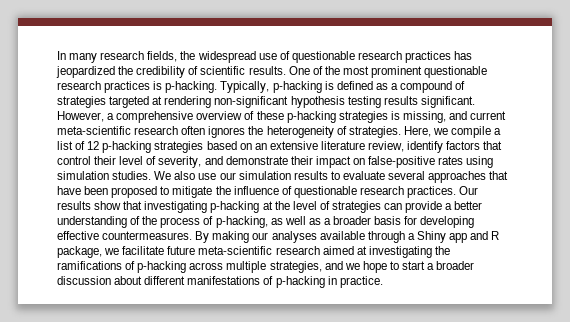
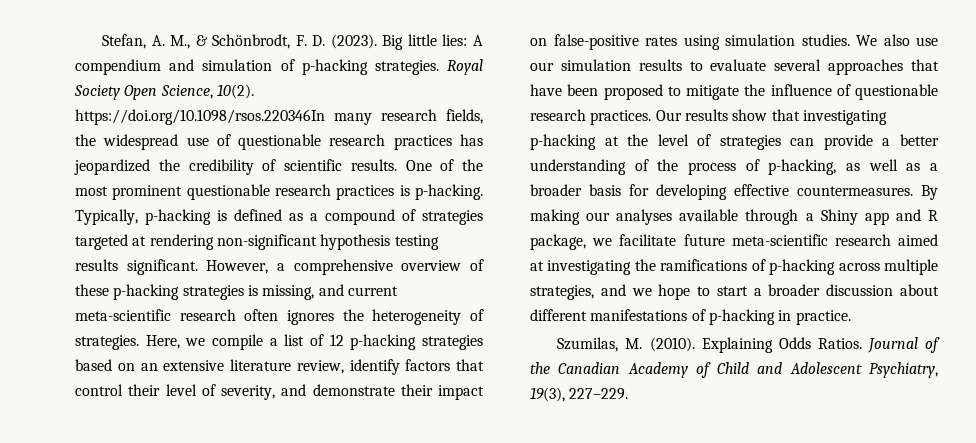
- In many research fields, the widespread use of questionable research practices has jeopardized the credibility of scientific results.
+ Stefan, A. M., & Schönbrodt, F. D. (2023). Big little lies: A compendium and simulation of p-hacking strategies. Royal Society Open Science, 10(2). https://doi.org/10.1098/rsos.220346In many research fields, the widespread use of questionable research practices has jeopardized the credibility of scientific results.
+ Szumilas, M. (2010). Explaining Odds Ratios. Journal of the Canadian Academy of Child and Adolescent Psychiatry, 19(3), 227–229.

